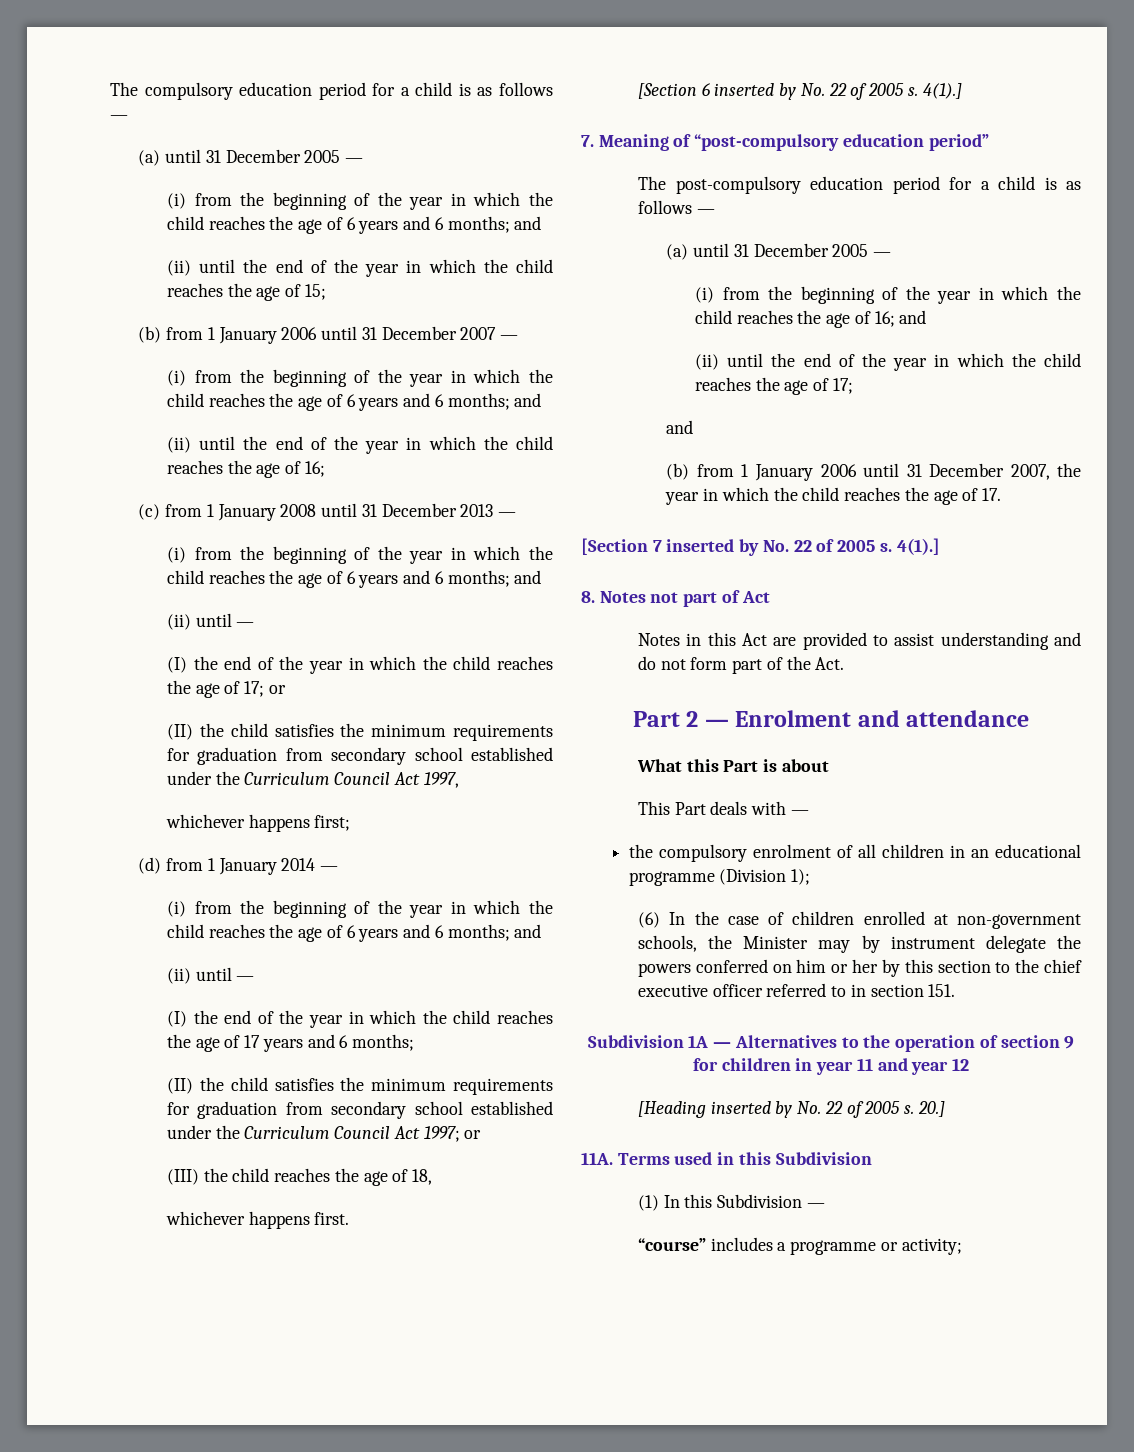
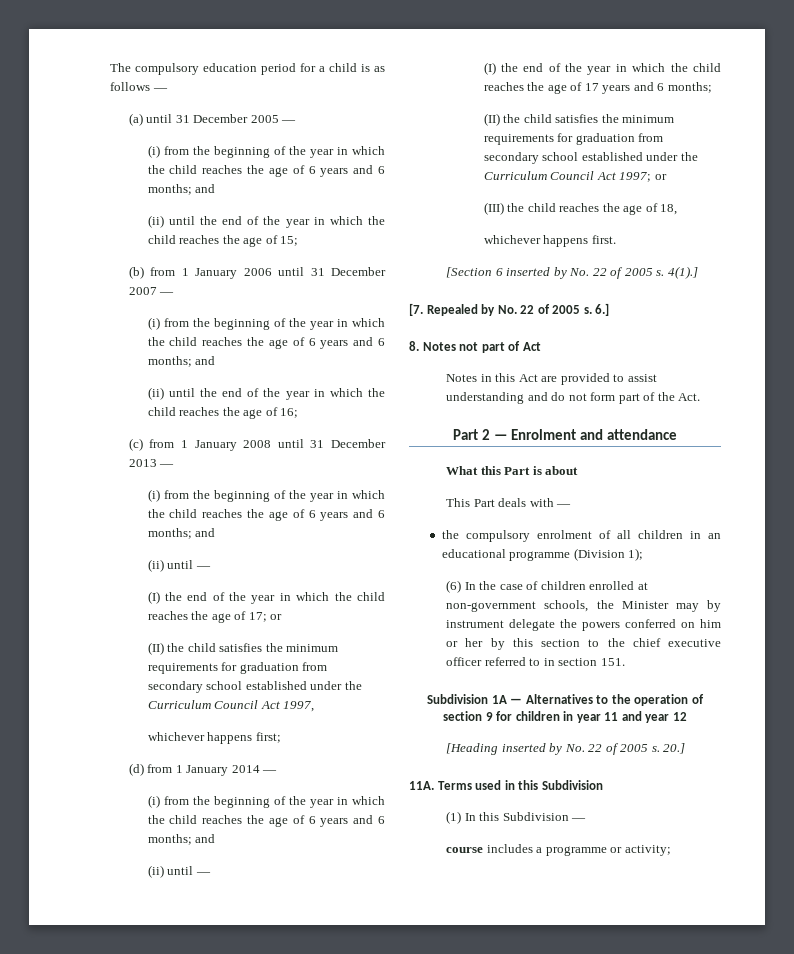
- 7. Meaning of “post-compulsory education period”
- The post-compulsory education period for a child is as follows —
- (a) until 31 December 2005 —
- (i) from the beginning of the year in which the child reaches the age of 16; and
- (ii) until the end of the year in which the child reaches the age of 17;
- and
- (b) from 1 January 2006 until 31 December 2007, the year in which the child reaches the age of 17.
- [Section 7 inserted by No. 22 of 2005 s. 4(1).]
+ [7. Repealed by No. 22 of 2005 s. 6.]
- “course” includes a programme or activity;
+ course includes a programme or activity;

